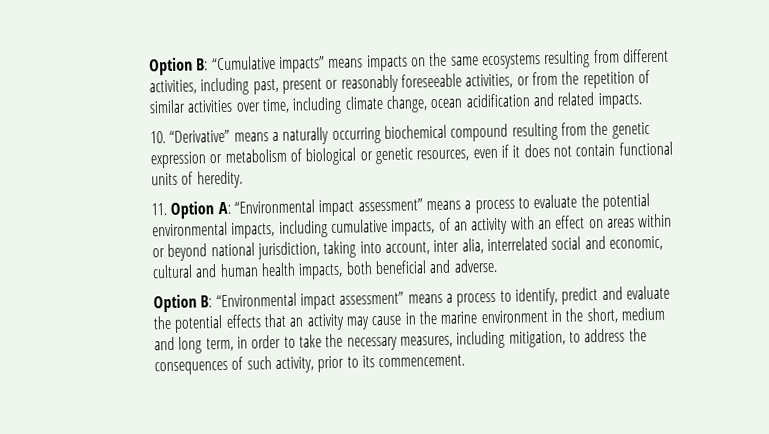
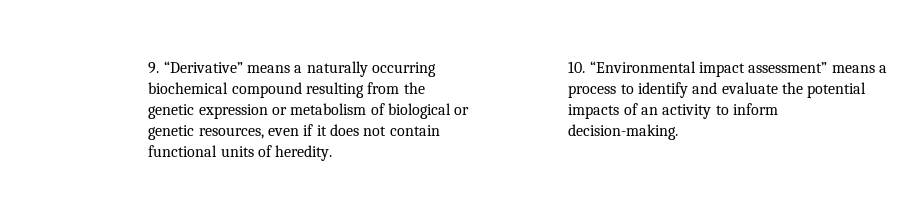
- Option B: “Cumulative impacts” means impacts on the same ecosystems resulting from different activities, including past, present or reasonably foreseeable activities, or from the repetition of similar activities over time, including climate change, ocean acidification and related impacts.
- 10. “Derivative” means a naturally occurring biochemical compound resulting from the genetic expression or metabolism of biological or genetic resources, even if it does not contain functional units of heredity.
+ 9. “Derivative” means a naturally occurring biochemical compound resulting from the genetic expression or metabolism of biological or genetic resources, even if it does not contain functional units of heredity.
- 11. Option A: “Environmental impact assessment” means a process to evaluate the potential environmental impacts, including cumulative impacts, of an activity with an effect on areas within or beyond national jurisdiction, taking into account, inter alia, interrelated social and economic, cultural and human health impacts, both beneficial and adverse.
- Option B: “Environmental impact assessment” means a process to identify, predict and evaluate the potential effects that an activity may cause in the marine environment in the short, medium and long term, in order to take the necessary measures, including mitigation, to address the consequences of such activity, prior to its commencement.
+ 10. “Environmental impact assessment” means a process to identify and evaluate the potential impacts of an activity to inform decision-making.

